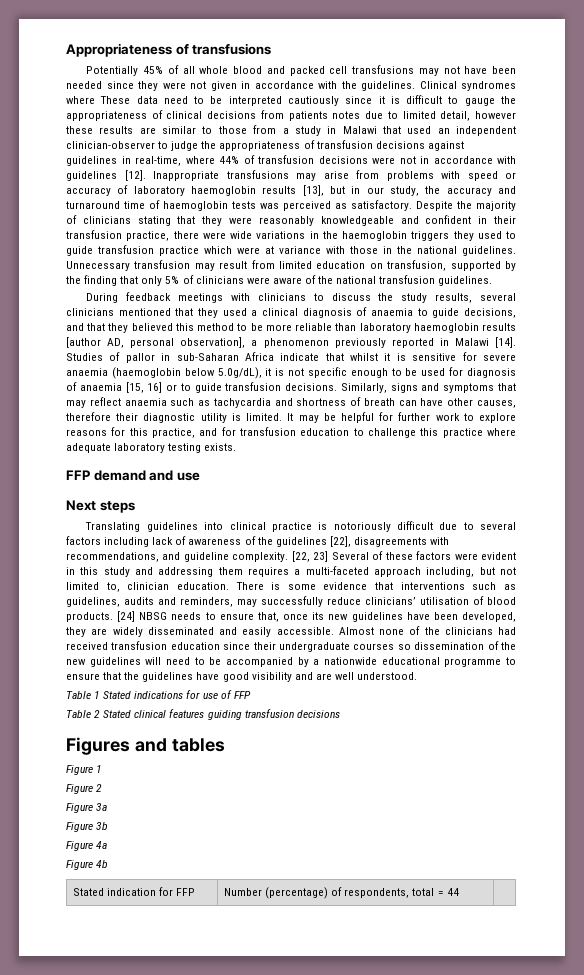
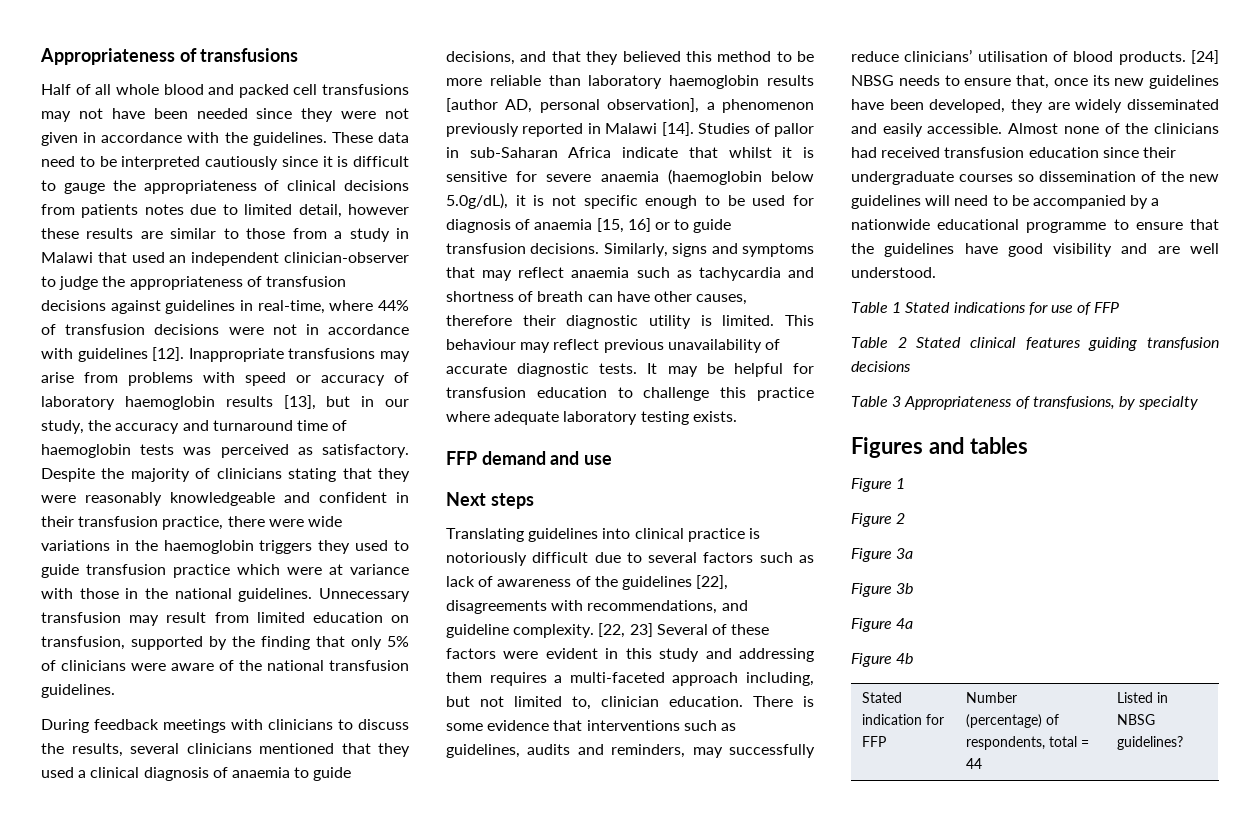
- Potentially 45% of all whole blood and packed cell transfusions may not have been needed since they were not given in accordance with the guidelines.
+ Half of all whole blood and packed cell transfusions may not have been needed since they were not given in accordance with the guidelines.
- Clinical syndromes where These data need to be interpreted cautiously since it is difficult to gauge the appropriateness of clinical decisions from patients notes due to limited detail, however these results are similar to those from a study in Malawi that used an independent clinician-observer to judge the appropriateness of transfusion decisions against guidelines in real-time, where 44% of transfusion decisions were not in accordance with guidelines [12].
+ These data need to be interpreted cautiously since it is difficult to gauge the appropriateness of clinical decisions from patients notes due to limited detail, however these results are similar to those from a study in Malawi that used an independent clinician-observer to judge the appropriateness of transfusion decisions against guidelines in real-time, where 44% of transfusion decisions were not in accordance with guidelines [12].
- During feedback meetings with clinicians to discuss the study results, several clinicians mentioned that they used a clinical diagnosis of anaemia to guide decisions, and that they believed this method to be more reliable than laboratory haemoglobin results [author AD, personal observation], a phenomenon previously reported in Malawi [14].
+ During feedback meetings with clinicians to discuss the results, several clinicians mentioned that they used a clinical diagnosis of anaemia to guide decisions, and that they believed this method to be more reliable than laboratory haemoglobin results [author AD, personal observation], a phenomenon previously reported in Malawi [14].
+ This behaviour may reflect previous unavailability of accurate diagnostic tests.
- It may be helpful for further work to explore reasons for this practice, and for transfusion education to challenge this practice where adequate laboratory testing exists.
+ It may be helpful for transfusion education to challenge this practice where adequate laboratory testing exists.
- Translating guidelines into clinical practice is notoriously difficult due to several factors including lack of awareness of the guidelines [22], disagreements with recommendations, and guideline complexity.
+ Translating guidelines into clinical practice is notoriously difficult due to several factors such as lack of awareness of the guidelines [22], disagreements with recommendations, and guideline complexity.
+ Table 3 Appropriateness of transfusions, by specialty
- Stated indication for FFP | Number (percentage) of respondents, total = 44 |
+ Stated indication for FFP | Number (percentage) of respondents, total = 44 | Listed in NBSG guidelines?

